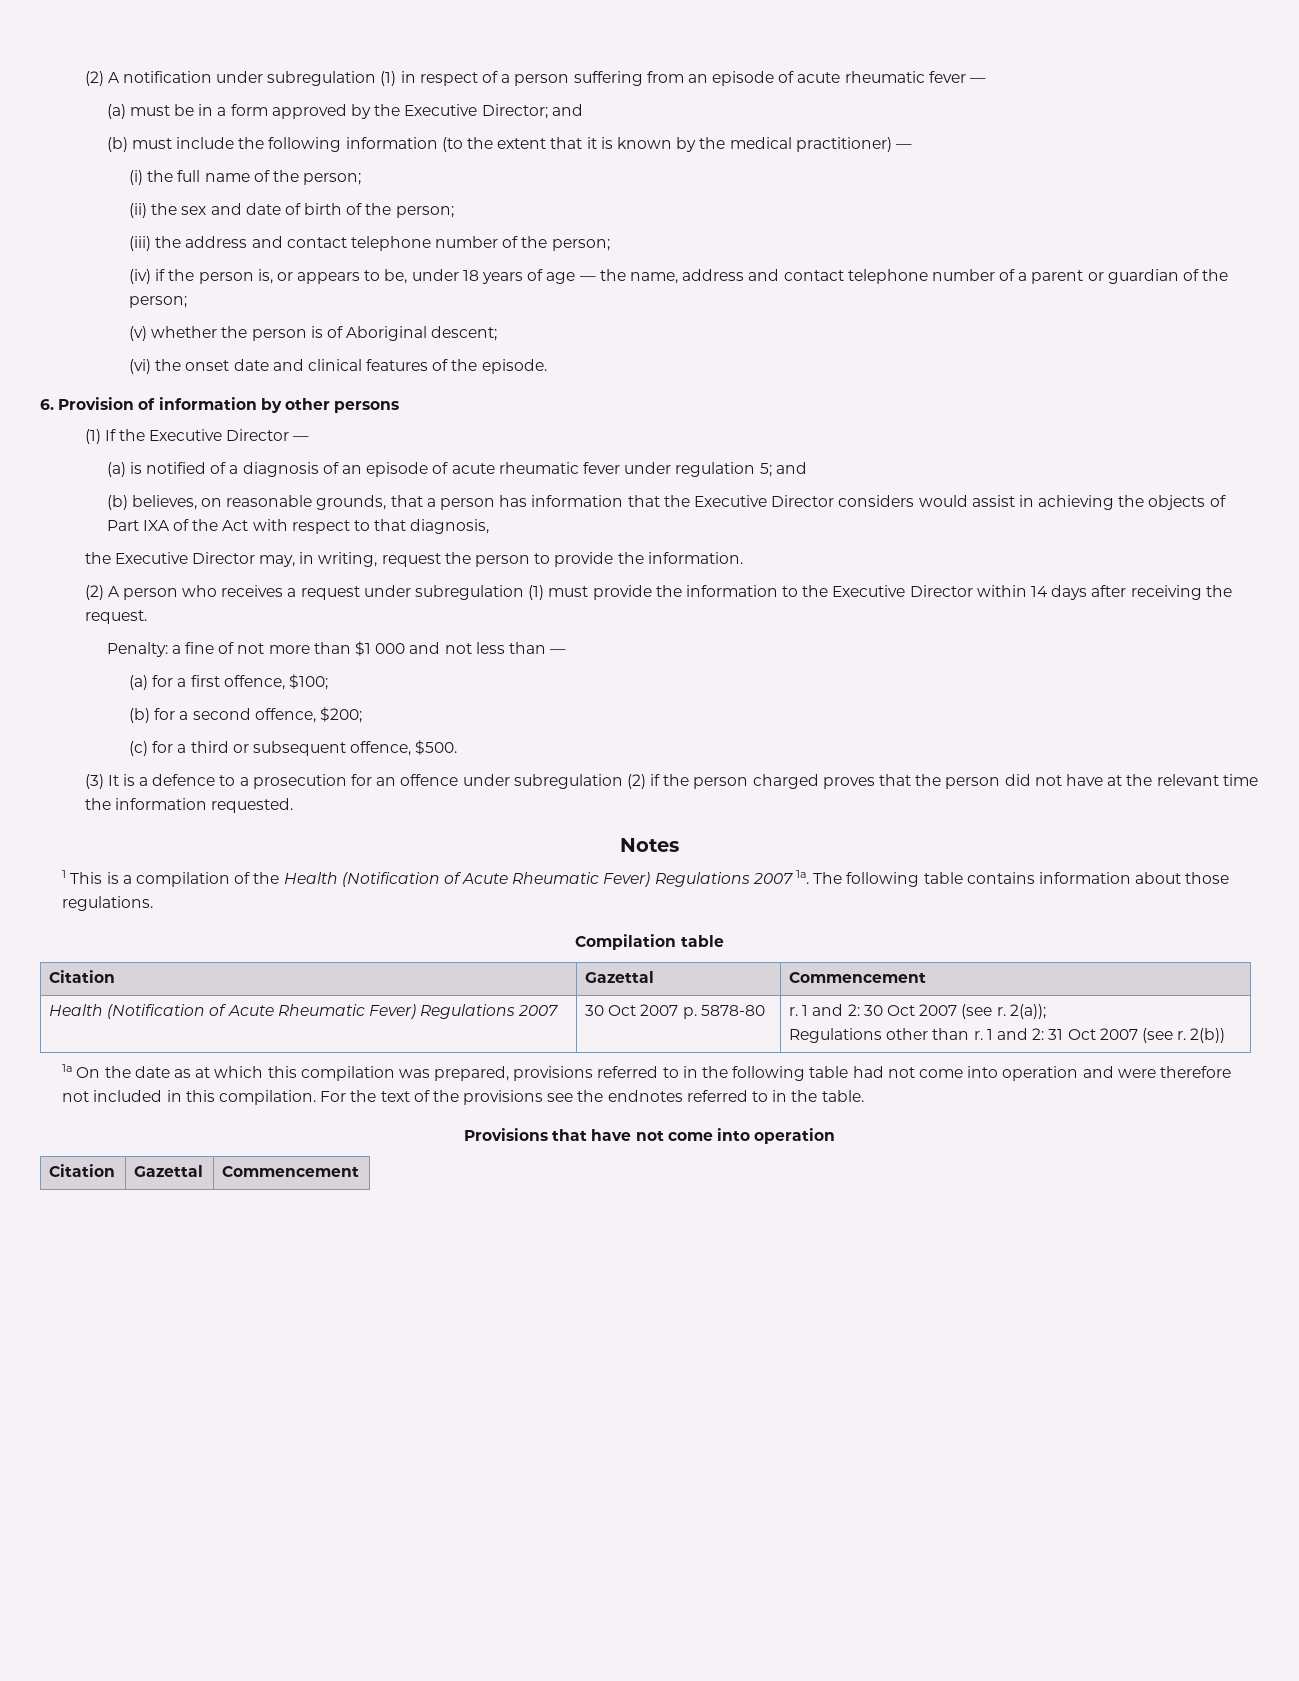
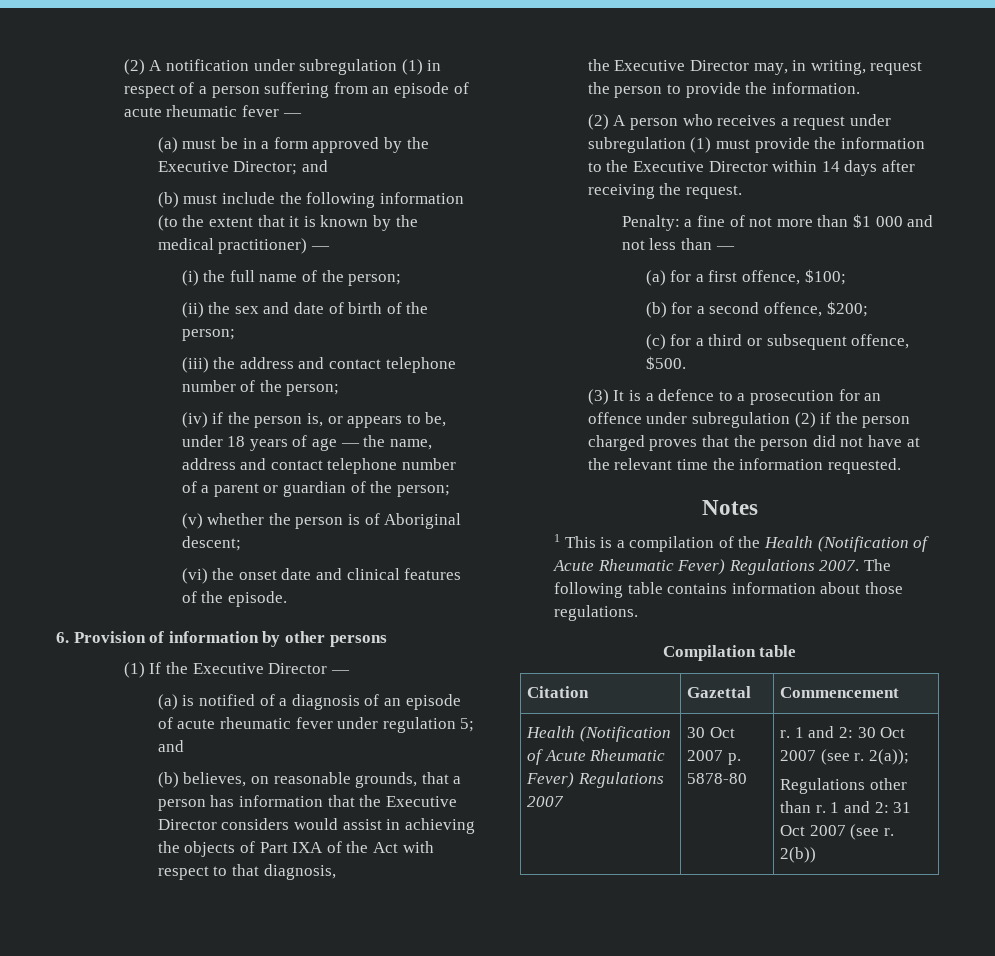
- 1 This is a compilation of the Health (Notification of Acute Rheumatic Fever) Regulations 2007 1a.
+ 1 This is a compilation of the Health (Notification of Acute Rheumatic Fever) Regulations 2007.
- 1a On the date as at which this compilation was prepared, provisions referred to in the following table had not come into operation and were therefore not included in this compilation. For the text of the provisions see the endnotes referred to in the table.
- Provisions that have not come into operation
- Citation | Gazettal | Commencement

